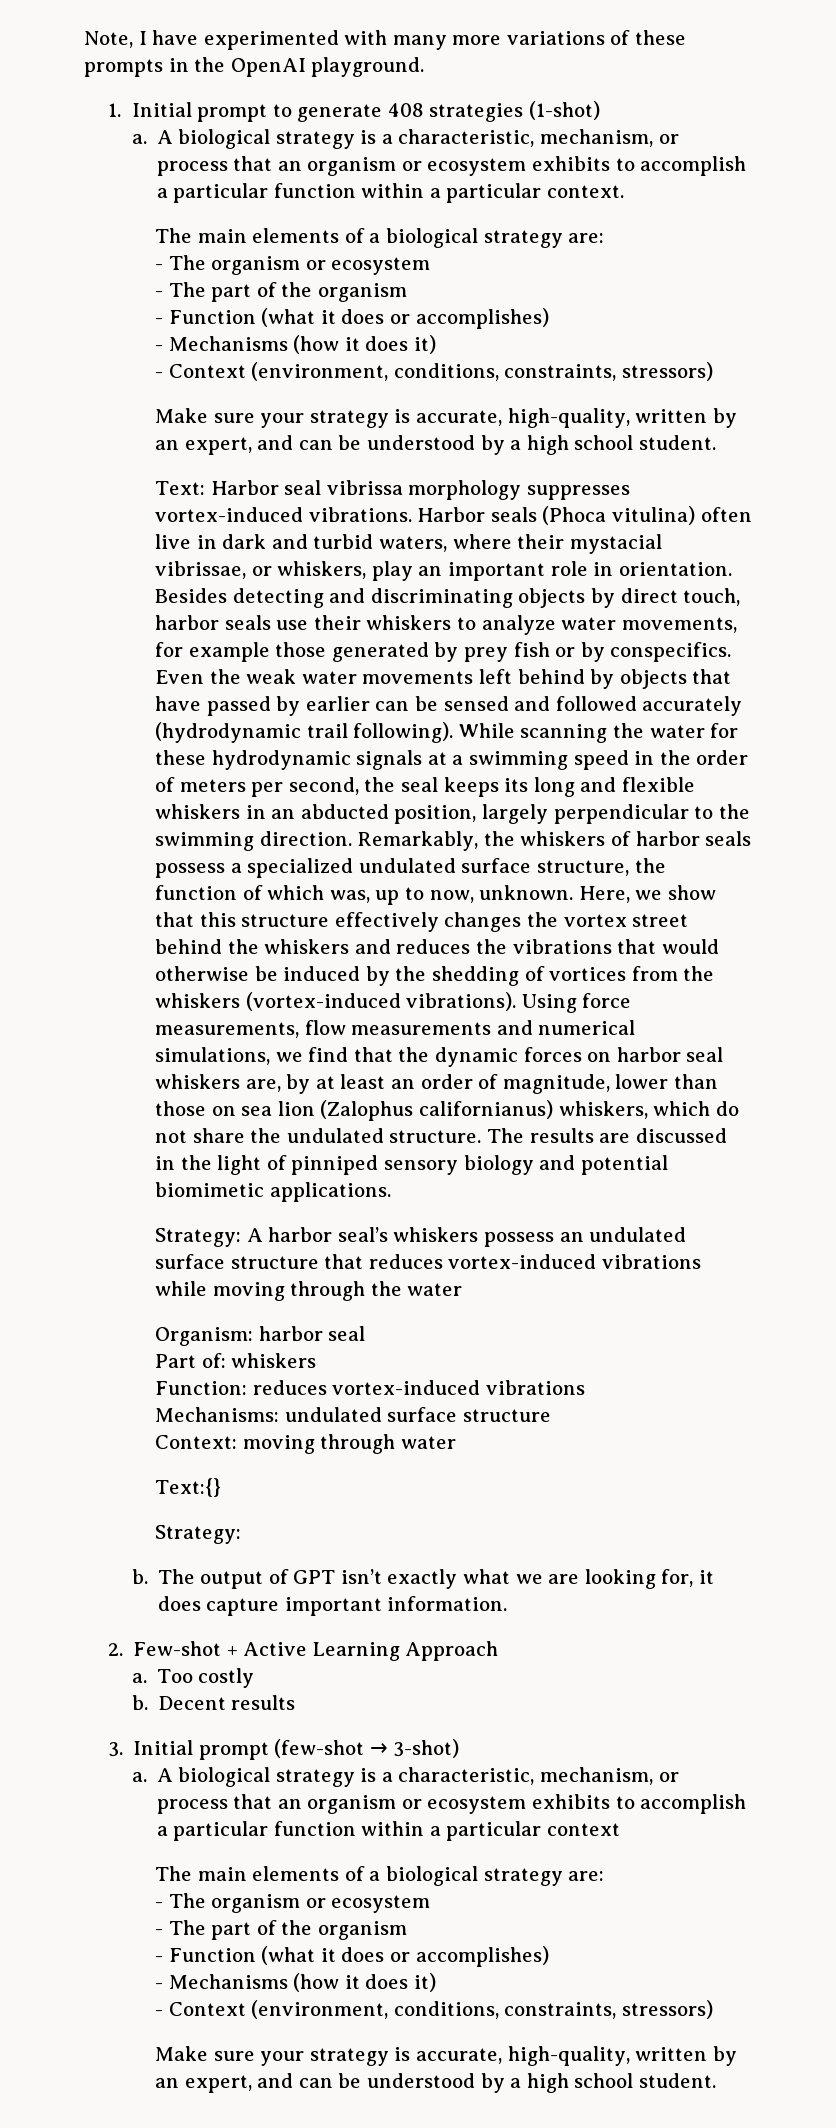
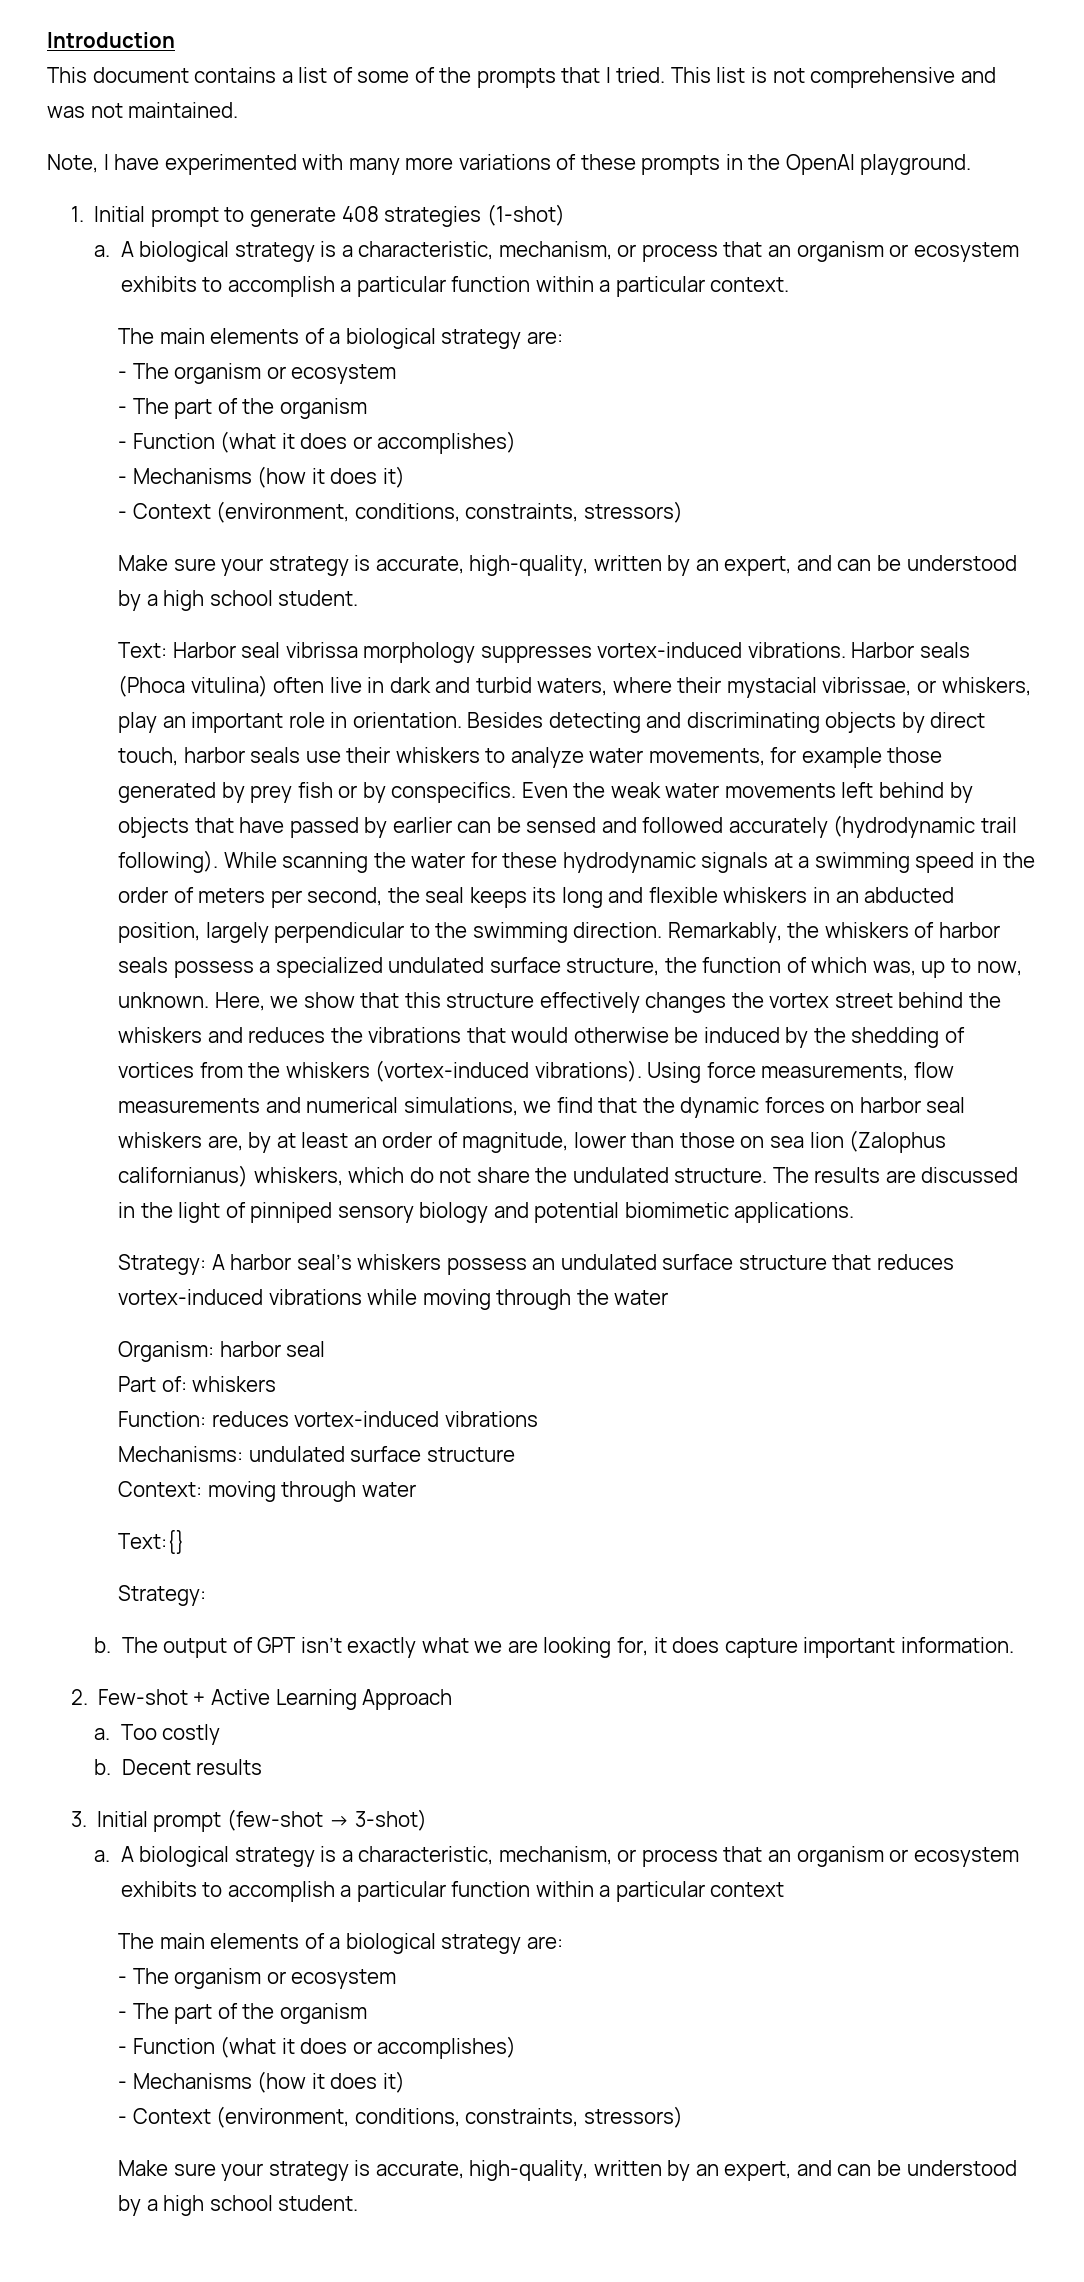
+ Introduction
+ This document contains a list of some of the prompts that I tried. This list is not comprehensive and was not maintained.

